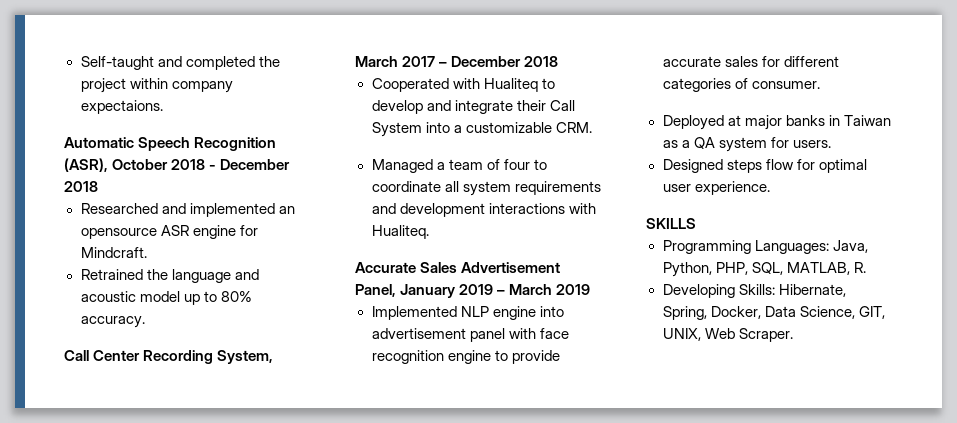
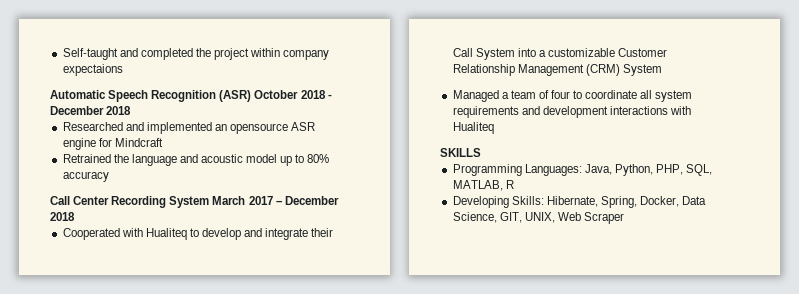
- Self-taught and completed the project within company expectaions.
+ Self-taught and completed the project within company expectaions
- Automatic Speech Recognition (ASR), October 2018 - December 2018
+ Automatic Speech Recognition (ASR) October 2018 - December 2018
- Researched and implemented an opensource ASR engine for Mindcraft.
+ Researched and implemented an opensource ASR engine for Mindcraft
- Retrained the language and acoustic model up to 80% accuracy.
+ Retrained the language and acoustic model up to 80% accuracy
- Call Center Recording System, March 2017 – December 2018
+ Call Center Recording System March 2017 – December 2018
- Cooperated with Hualiteq to develop and integrate their Call System into a customizable CRM.
+ Cooperated with Hualiteq to develop and integrate their Call System into a customizable Customer Relationship Management (CRM) System
- Managed a team of four to coordinate all system requirements and development interactions with Hualiteq.
- Accurate Sales Advertisement Panel, January 2019 – March 2019
- Implemented NLP engine into advertisement panel with face recognition engine to provide accurate sales for different categories of consumer.
- Deployed at major banks in Taiwan as a QA system for users.
- Designed steps flow for optimal user experience.
+ Managed a team of four to coordinate all system requirements and development interactions with Hualiteq
- Programming Languages: Java, Python, PHP, SQL, MATLAB, R.
+ Programming Languages: Java, Python, PHP, SQL, MATLAB, R
- Developing Skills: Hibernate, Spring, Docker, Data Science, GIT, UNIX, Web Scraper.
+ Developing Skills: Hibernate, Spring, Docker, Data Science, GIT, UNIX, Web Scraper

